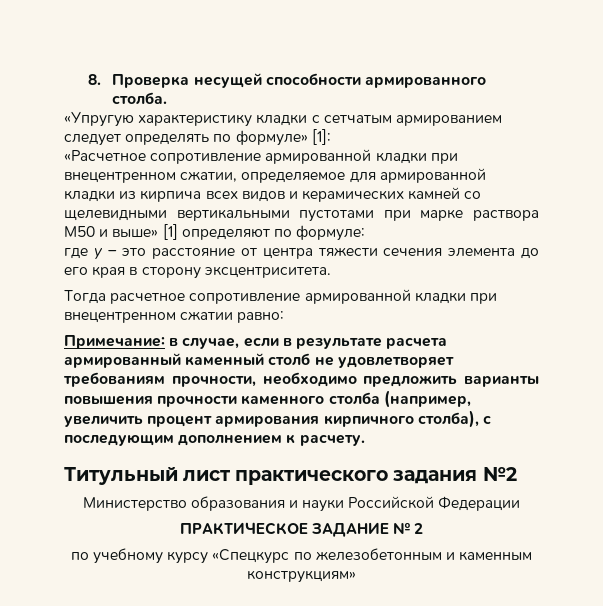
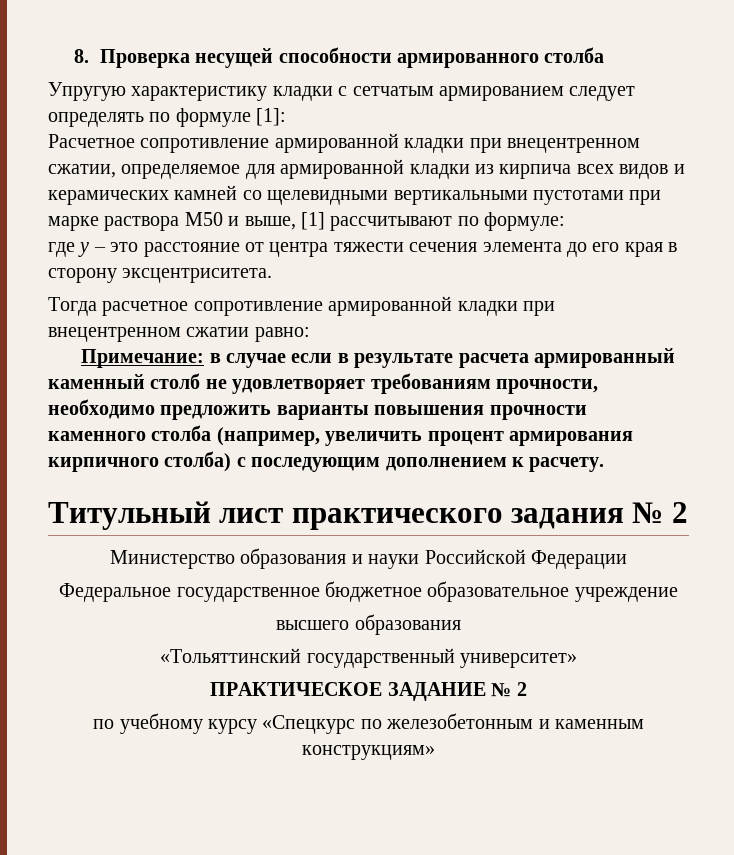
- 8. Проверка несущей способности армированного столба.
- «Упругую характеристику кладки с сетчатым армированием следует определять по формуле» [1]:
+ 8. Проверка несущей способности армированного столба
+ Упругую характеристику кладки с сетчатым армированием следует определять по формуле [1]:
- «Расчетное сопротивление армированной кладки при внецентренном сжатии, определяемое для армированной кладки из кирпича всех видов и керамических камней со щелевидными вертикальными пустотами при марке раствора М50 и выше» [1] определяют по формуле:
+ Расчетное сопротивление армированной кладки при внецентренном сжатии, определяемое для армированной кладки из кирпича всех видов и керамических камней со щелевидными вертикальными пустотами при марке раствора М50 и выше, [1] рассчитывают по формуле:
- Примечание: в случае, если в результате расчета армированный каменный столб не удовлетворяет требованиям прочности, необходимо предложить варианты повышения прочности каменного столба (например, увеличить процент армирования кирпичного столба), с последующим дополнением к расчету.
+ Примечание: в случае если в результате расчета армированный каменный столб не удовлетворяет требованиям прочности, необходимо предложить варианты повышения прочности каменного столба (например, увеличить процент армирования кирпичного столба) с последующим дополнением к расчету.
- Титульный лист практического задания №2
+ Титульный лист практического задания № 2
+ Федеральное государственное бюджетное образовательное учреждение
+ высшего образования
+ «Тольяттинский государственный университет»

